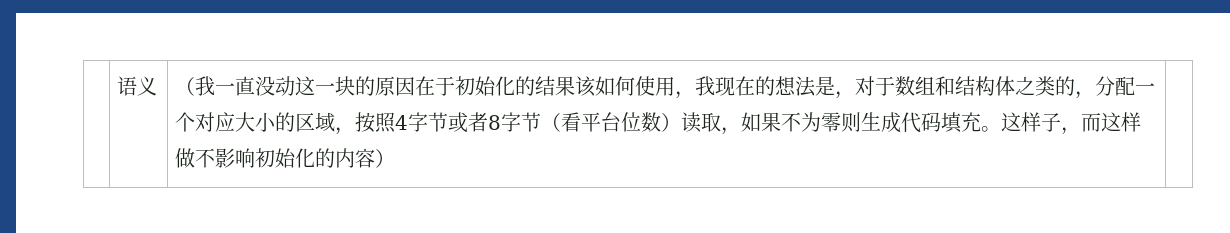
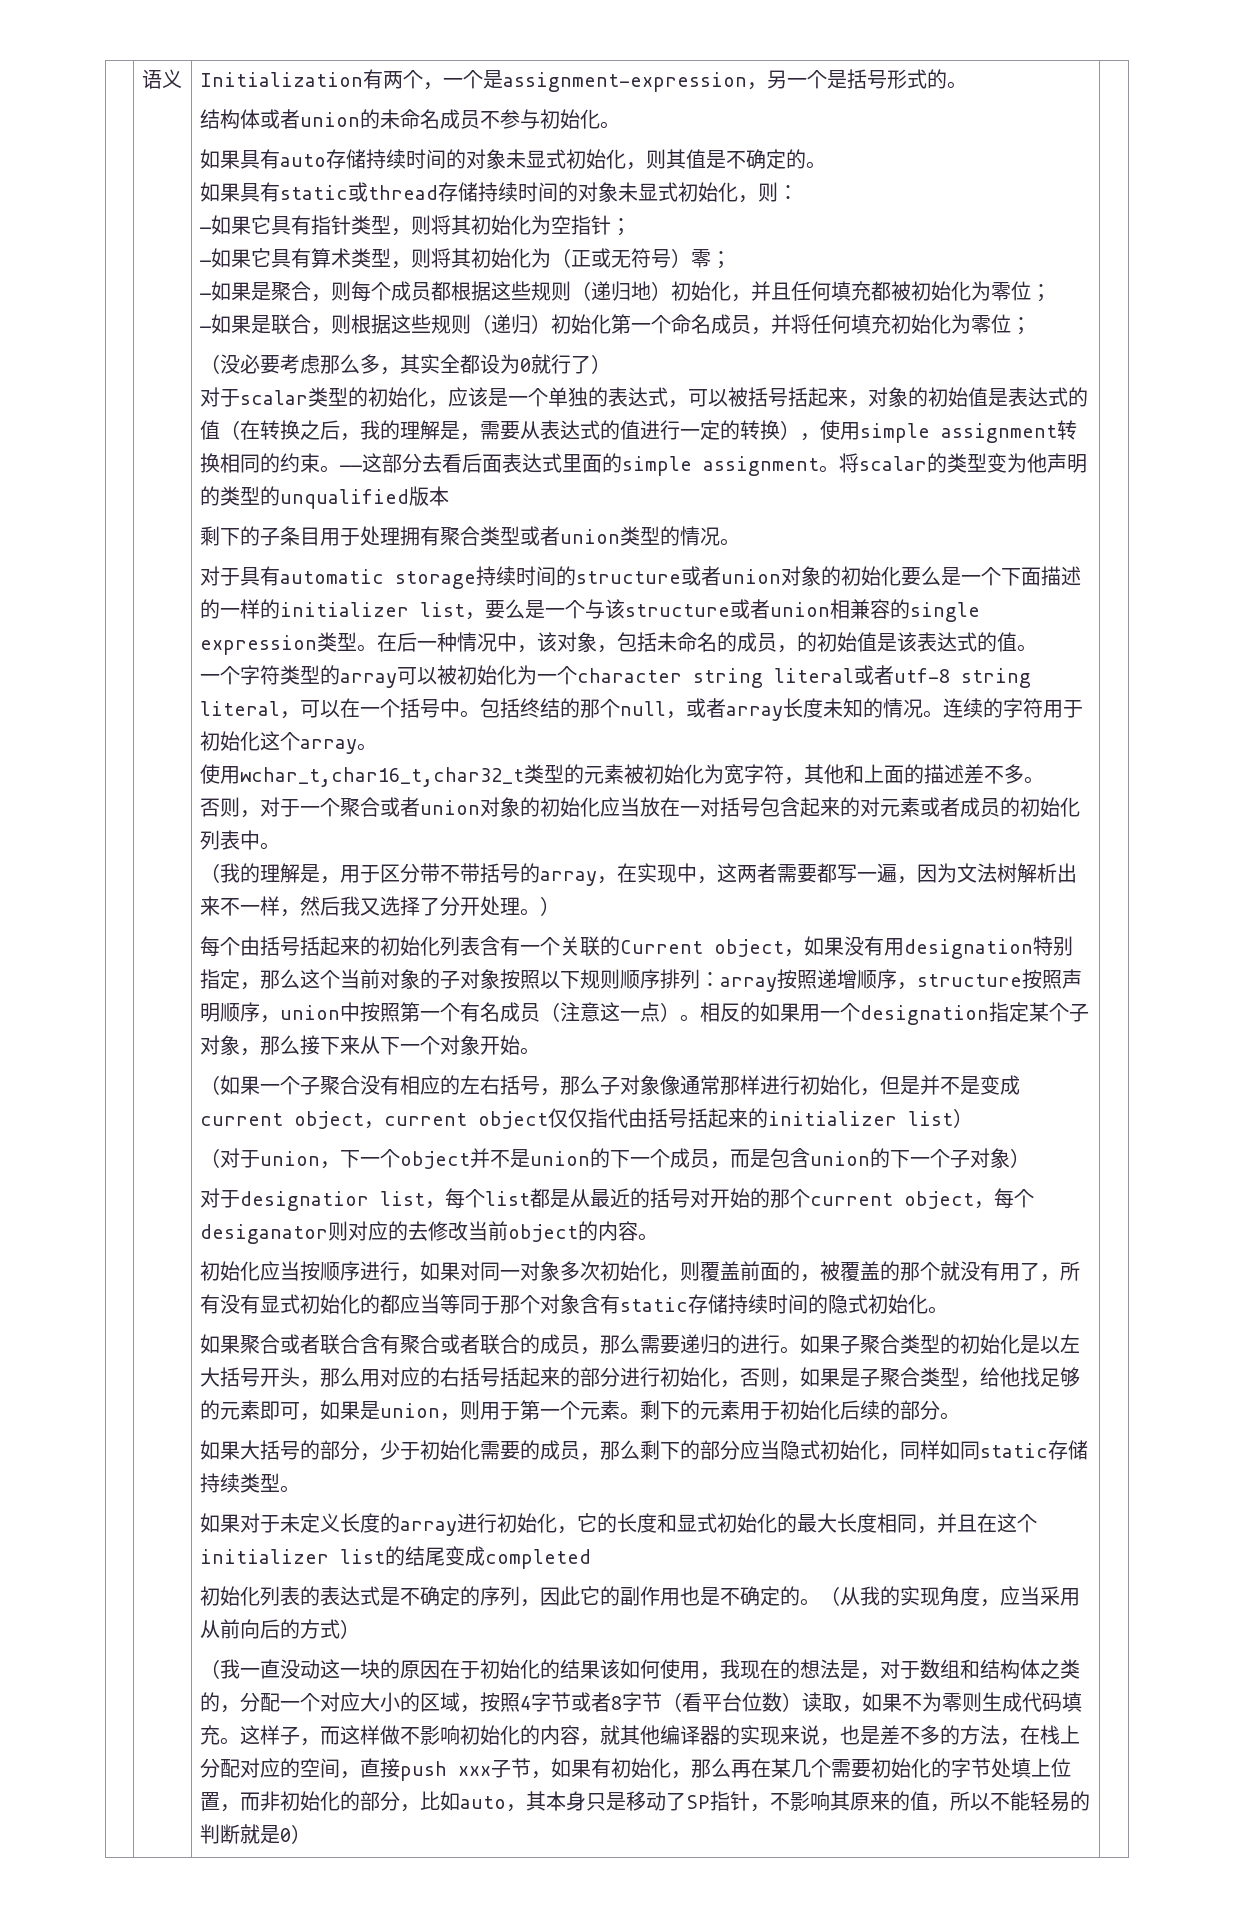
+ Initialization有两个，一个是assignment-expression，另一个是括号形式的。
+ 结构体或者union的未命名成员不参与初始化。
+ 如果具有auto存储持续时间的对象未显式初始化，则其值是不确定的。
+ 如果具有static或thread存储持续时间的对象未显式初始化，则：
+ —如果它具有指针类型，则将其初始化为空指针；
+ —如果它具有算术类型，则将其初始化为（正或无符号）零；
+ —如果是聚合，则每个成员都根据这些规则（递归地）初始化，并且任何填充都被初始化为零位；
+ —如果是联合，则根据这些规则（递归）初始化第一个命名成员，并将任何填充初始化为零位；
+ （没必要考虑那么多，其实全都设为0就行了）
+ 对于scalar类型的初始化，应该是一个单独的表达式，可以被括号括起来，对象的初始值是表达式的值（在转换之后，我的理解是，需要从表达式的值进行一定的转换），使用simple assignment转换相同的约束。——这部分去看后面表达式里面的simple assignment。将scalar的类型变为他声明的类型的unqualified版本
+ 剩下的子条目用于处理拥有聚合类型或者union类型的情况。
+ 对于具有automatic storage持续时间的structure或者union对象的初始化要么是一个下面描述的一样的initializer list，要么是一个与该structure或者union相兼容的single expression类型。在后一种情况中，该对象，包括未命名的成员，的初始值是该表达式的值。
+ 一个字符类型的array可以被初始化为一个character string literal或者utf-8 string literal，可以在一个括号中。包括终结的那个null，或者array长度未知的情况。连续的字符用于初始化这个array。
+ 使用wchar_t,char16_t,char32_t类型的元素被初始化为宽字符，其他和上面的描述差不多。
+ 否则，对于一个聚合或者union对象的初始化应当放在一对括号包含起来的对元素或者成员的初始化列表中。
+ （我的理解是，用于区分带不带括号的array，在实现中，这两者需要都写一遍，因为文法树解析出来不一样，然后我又选择了分开处理。）
+ 每个由括号括起来的初始化列表含有一个关联的Current object，如果没有用designation特别指定，那么这个当前对象的子对象按照以下规则顺序排列：array按照递增顺序，structure按照声明顺序，union中按照第一个有名成员（注意这一点）。相反的如果用一个designation指定某个子对象，那么接下来从下一个对象开始。
+ （如果一个子聚合没有相应的左右括号，那么子对象像通常那样进行初始化，但是并不是变成current object，current object仅仅指代由括号括起来的initializer list）
+ （对于union，下一个object并不是union的下一个成员，而是包含union的下一个子对象）
+ 对于designatior list，每个list都是从最近的括号对开始的那个current object，每个desiganator则对应的去修改当前object的内容。
+ 初始化应当按顺序进行，如果对同一对象多次初始化，则覆盖前面的，被覆盖的那个就没有用了，所有没有显式初始化的都应当等同于那个对象含有static存储持续时间的隐式初始化。
+ 如果聚合或者联合含有聚合或者联合的成员，那么需要递归的进行。如果子聚合类型的初始化是以左大括号开头，那么用对应的右括号括起来的部分进行初始化，否则，如果是子聚合类型，给他找足够的元素即可，如果是union，则用于第一个元素。剩下的元素用于初始化后续的部分。
+ 如果大括号的部分，少于初始化需要的成员，那么剩下的部分应当隐式初始化，同样如同static存储持续类型。
+ 如果对于未定义长度的array进行初始化，它的长度和显式初始化的最大长度相同，并且在这个initializer list的结尾变成completed
+ 初始化列表的表达式是不确定的序列，因此它的副作用也是不确定的。（从我的实现角度，应当采用从前向后的方式）
- 这样子，而这样做不影响初始化的内容）
+ 这样子，而这样做不影响初始化的内容，就其他编译器的实现来说，也是差不多的方法，在栈上分配对应的空间，直接push xxx子节，如果有初始化，那么再在某几个需要初始化的字节处填上位置，而非初始化的部分，比如auto，其本身只是移动了SP指针，不影响其原来的值，所以不能轻易的判断就是0）

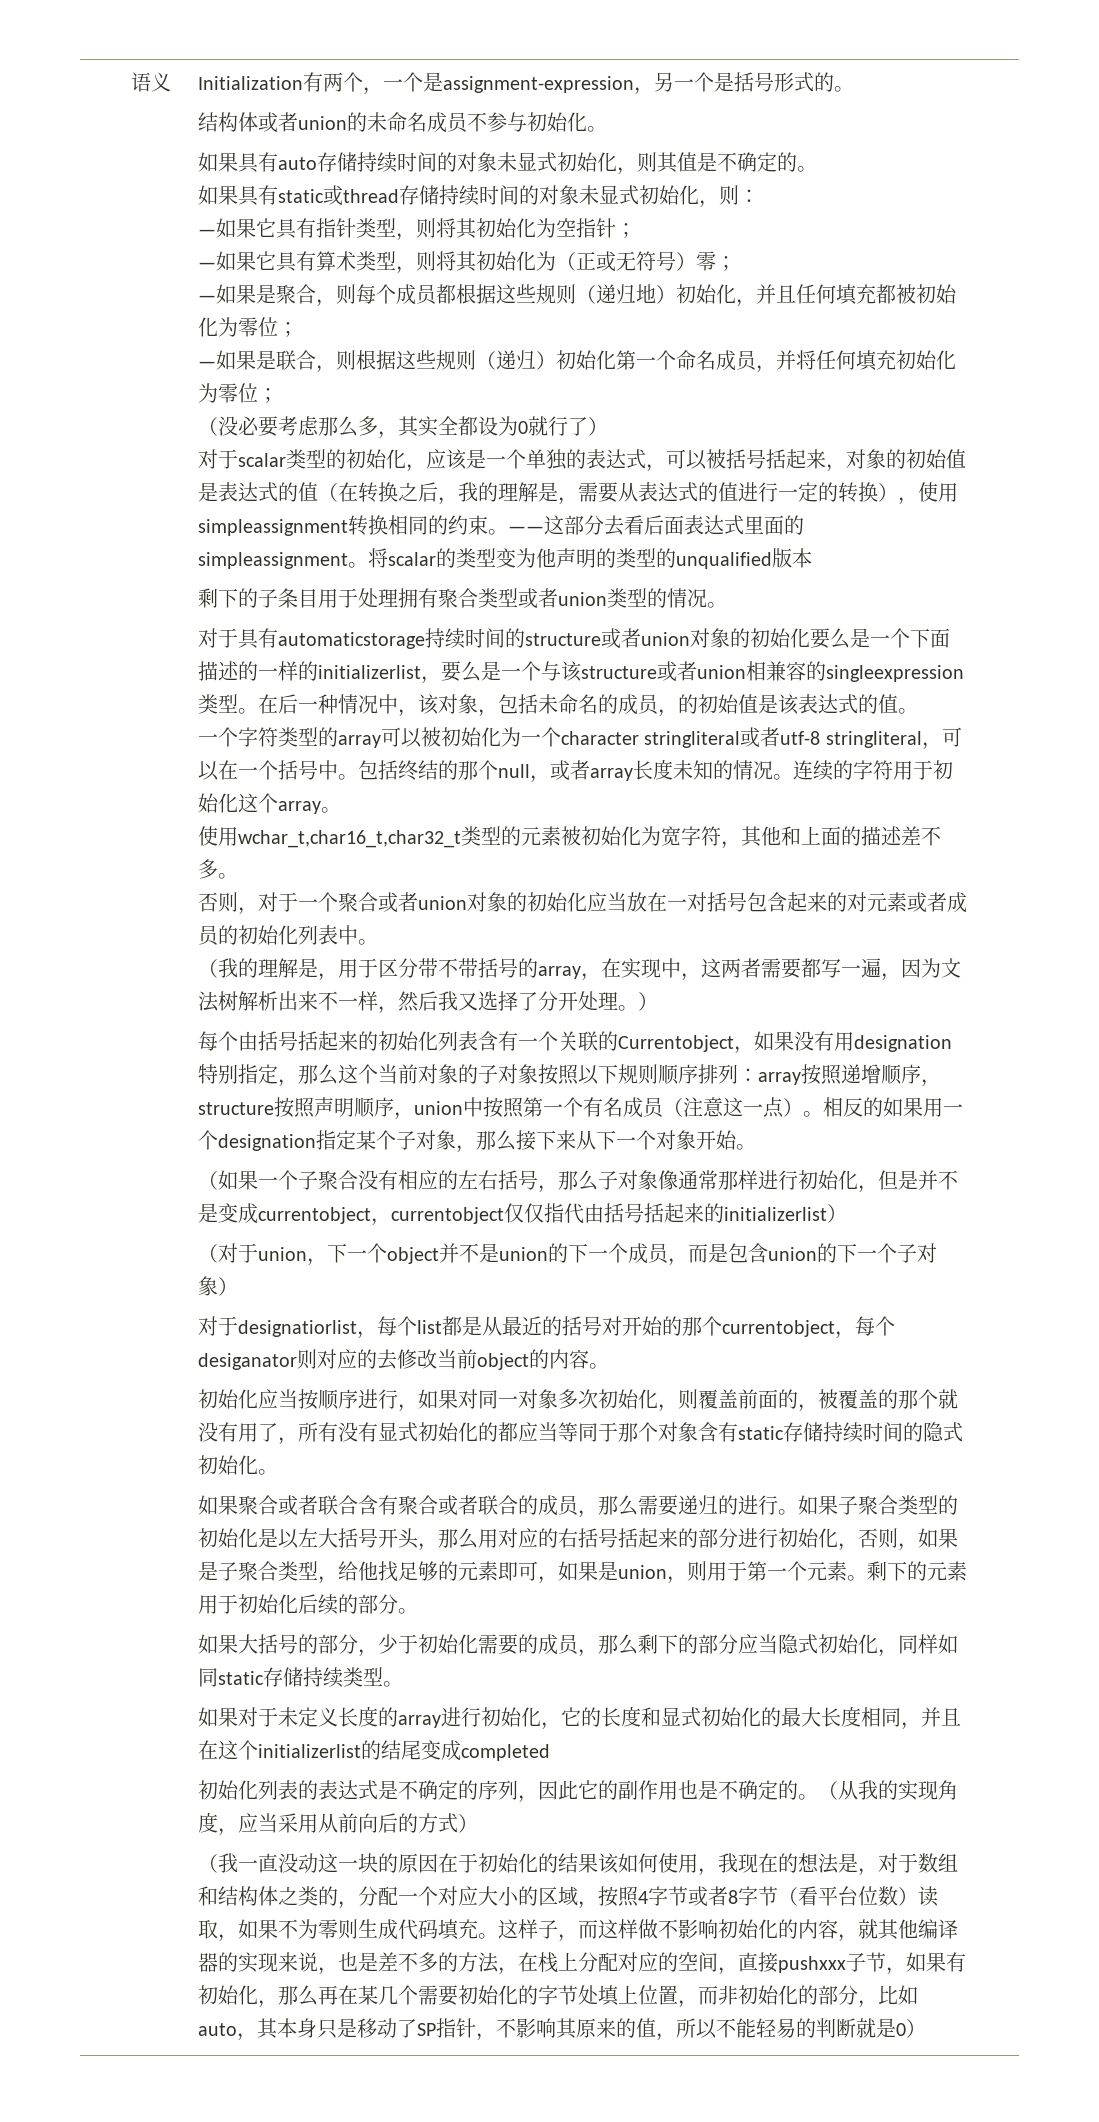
- 对于scalar类型的初始化，应该是一个单独的表达式，可以被括号括起来，对象的初始值是表达式的值（在转换之后，我的理解是，需要从表达式的值进行一定的转换），使用simple assignment转换相同的约束。
+ 对于scalar类型的初始化，应该是一个单独的表达式，可以被括号括起来，对象的初始值是表达式的值（在转换之后，我的理解是，需要从表达式的值进行一定的转换），使用simpleassignment转换相同的约束。
- ——这部分去看后面表达式里面的simple assignment。
+ ——这部分去看后面表达式里面的simpleassignment。
- 对于具有automatic storage持续时间的structure或者union对象的初始化要么是一个下面描述的一样的initializer list，要么是一个与该structure或者union相兼容的single expression类型。
+ 对于具有automaticstorage持续时间的structure或者union对象的初始化要么是一个下面描述的一样的initializerlist，要么是一个与该structure或者union相兼容的singleexpression类型。
- 一个字符类型的array可以被初始化为一个character string literal或者utf-8 string literal，可以在一个括号中。
+ 一个字符类型的array可以被初始化为一个character stringliteral或者utf-8 stringliteral，可以在一个括号中。
- 每个由括号括起来的初始化列表含有一个关联的Current object，如果没有用designation特别指定，那么这个当前对象的子对象按照以下规则顺序排列：array按照递增顺序，structure按照声明顺序，union中按照第一个有名成员（注意这一点）。
+ 每个由括号括起来的初始化列表含有一个关联的Currentobject，如果没有用designation特别指定，那么这个当前对象的子对象按照以下规则顺序排列：array按照递增顺序，structure按照声明顺序，union中按照第一个有名成员（注意这一点）。
- （如果一个子聚合没有相应的左右括号，那么子对象像通常那样进行初始化，但是并不是变成current object，current object仅仅指代由括号括起来的initializer list）
+ （如果一个子聚合没有相应的左右括号，那么子对象像通常那样进行初始化，但是并不是变成currentobject，currentobject仅仅指代由括号括起来的initializerlist）
- 对于designatior list，每个list都是从最近的括号对开始的那个current object，每个desiganator则对应的去修改当前object的内容。
+ 对于designatiorlist，每个list都是从最近的括号对开始的那个currentobject，每个desiganator则对应的去修改当前object的内容。
- 如果对于未定义长度的array进行初始化，它的长度和显式初始化的最大长度相同，并且在这个initializer list的结尾变成completed
+ 如果对于未定义长度的array进行初始化，它的长度和显式初始化的最大长度相同，并且在这个initializerlist的结尾变成completed
- 这样子，而这样做不影响初始化的内容，就其他编译器的实现来说，也是差不多的方法，在栈上分配对应的空间，直接push xxx子节，如果有初始化，那么再在某几个需要初始化的字节处填上位置，而非初始化的部分，比如auto，其本身只是移动了SP指针，不影响其原来的值，所以不能轻易的判断就是0）
+ 这样子，而这样做不影响初始化的内容，就其他编译器的实现来说，也是差不多的方法，在栈上分配对应的空间，直接pushxxx子节，如果有初始化，那么再在某几个需要初始化的字节处填上位置，而非初始化的部分，比如auto，其本身只是移动了SP指针，不影响其原来的值，所以不能轻易的判断就是0）

